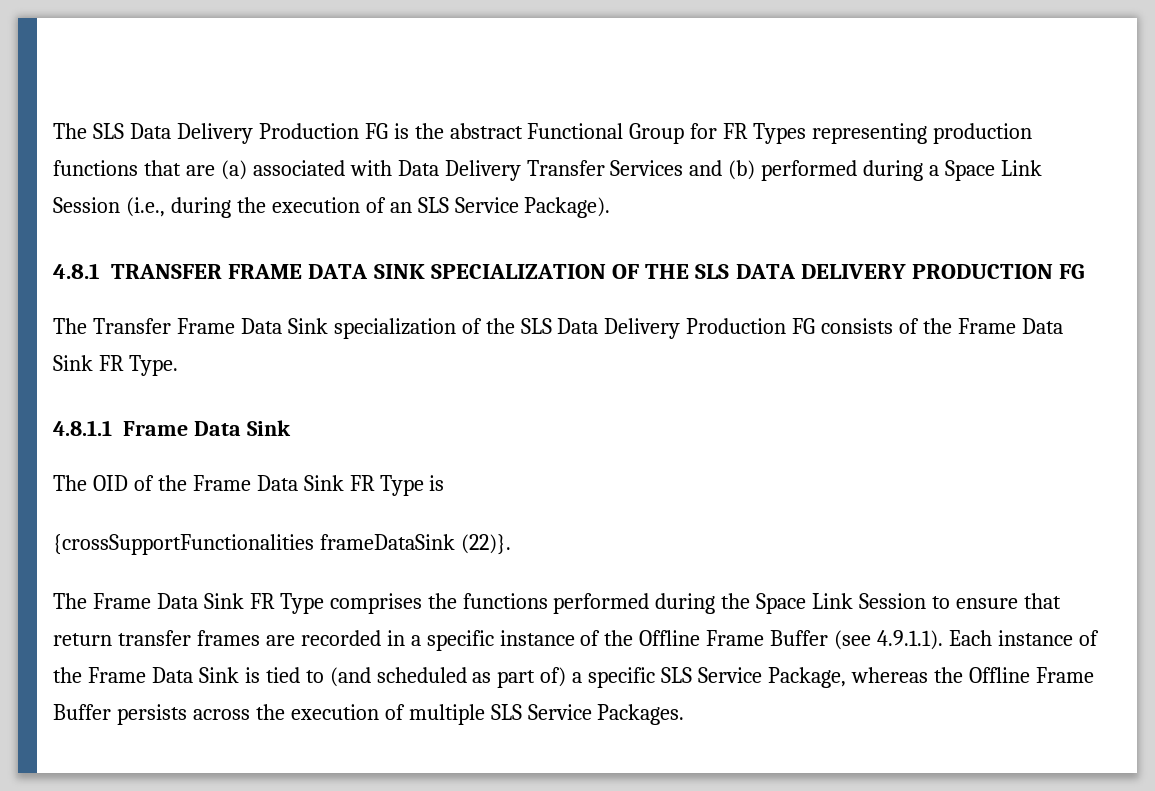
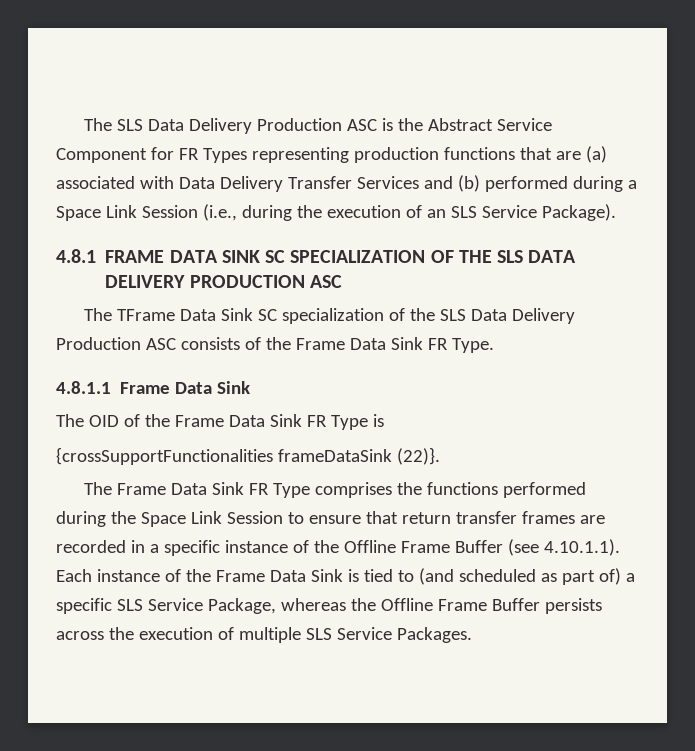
- The SLS Data Delivery Production FG is the abstract Functional Group for FR Types representing production functions that are (a) associated with Data Delivery Transfer Services and (b) performed during a Space Link Session (i.e., during the execution of an SLS Service Package).
+ The SLS Data Delivery Production ASC is the Abstract Service Component for FR Types representing production functions that are (a) associated with Data Delivery Transfer Services and (b) performed during a Space Link Session (i.e., during the execution of an SLS Service Package).
- 4.8.1 TRANSFER FRAME DATA SINK SPECIALIZATION OF THE SLS DATA DELIVERY PRODUCTION FG
- The Transfer Frame Data Sink specialization of the SLS Data Delivery Production FG consists of the Frame Data Sink FR Type.
+ 4.8.1 FRAME DATA SINK SC SPECIALIZATION OF THE SLS DATA DELIVERY PRODUCTION ASC
+ The TFrame Data Sink SC specialization of the SLS Data Delivery Production ASC consists of the Frame Data Sink FR Type.
- The Frame Data Sink FR Type comprises the functions performed during the Space Link Session to ensure that return transfer frames are recorded in a specific instance of the Offline Frame Buffer (see 4.9.1.1). Each instance of the Frame Data Sink is tied to (and scheduled as part of) a specific SLS Service Package, whereas the Offline Frame Buffer persists across the execution of multiple SLS Service Packages.
+ The Frame Data Sink FR Type comprises the functions performed during the Space Link Session to ensure that return transfer frames are recorded in a specific instance of the Offline Frame Buffer (see 4.10.1.1). Each instance of the Frame Data Sink is tied to (and scheduled as part of) a specific SLS Service Package, whereas the Offline Frame Buffer persists across the execution of multiple SLS Service Packages.

